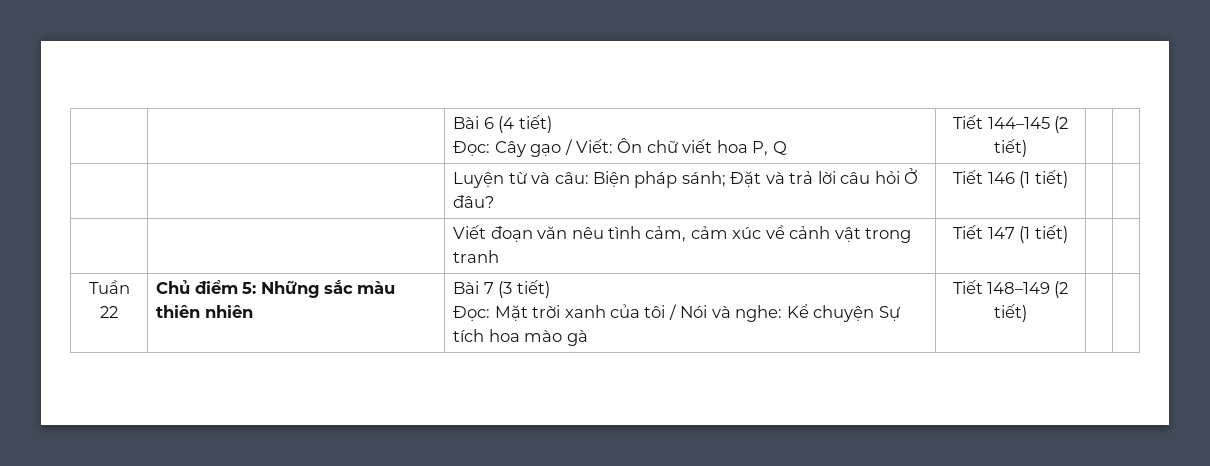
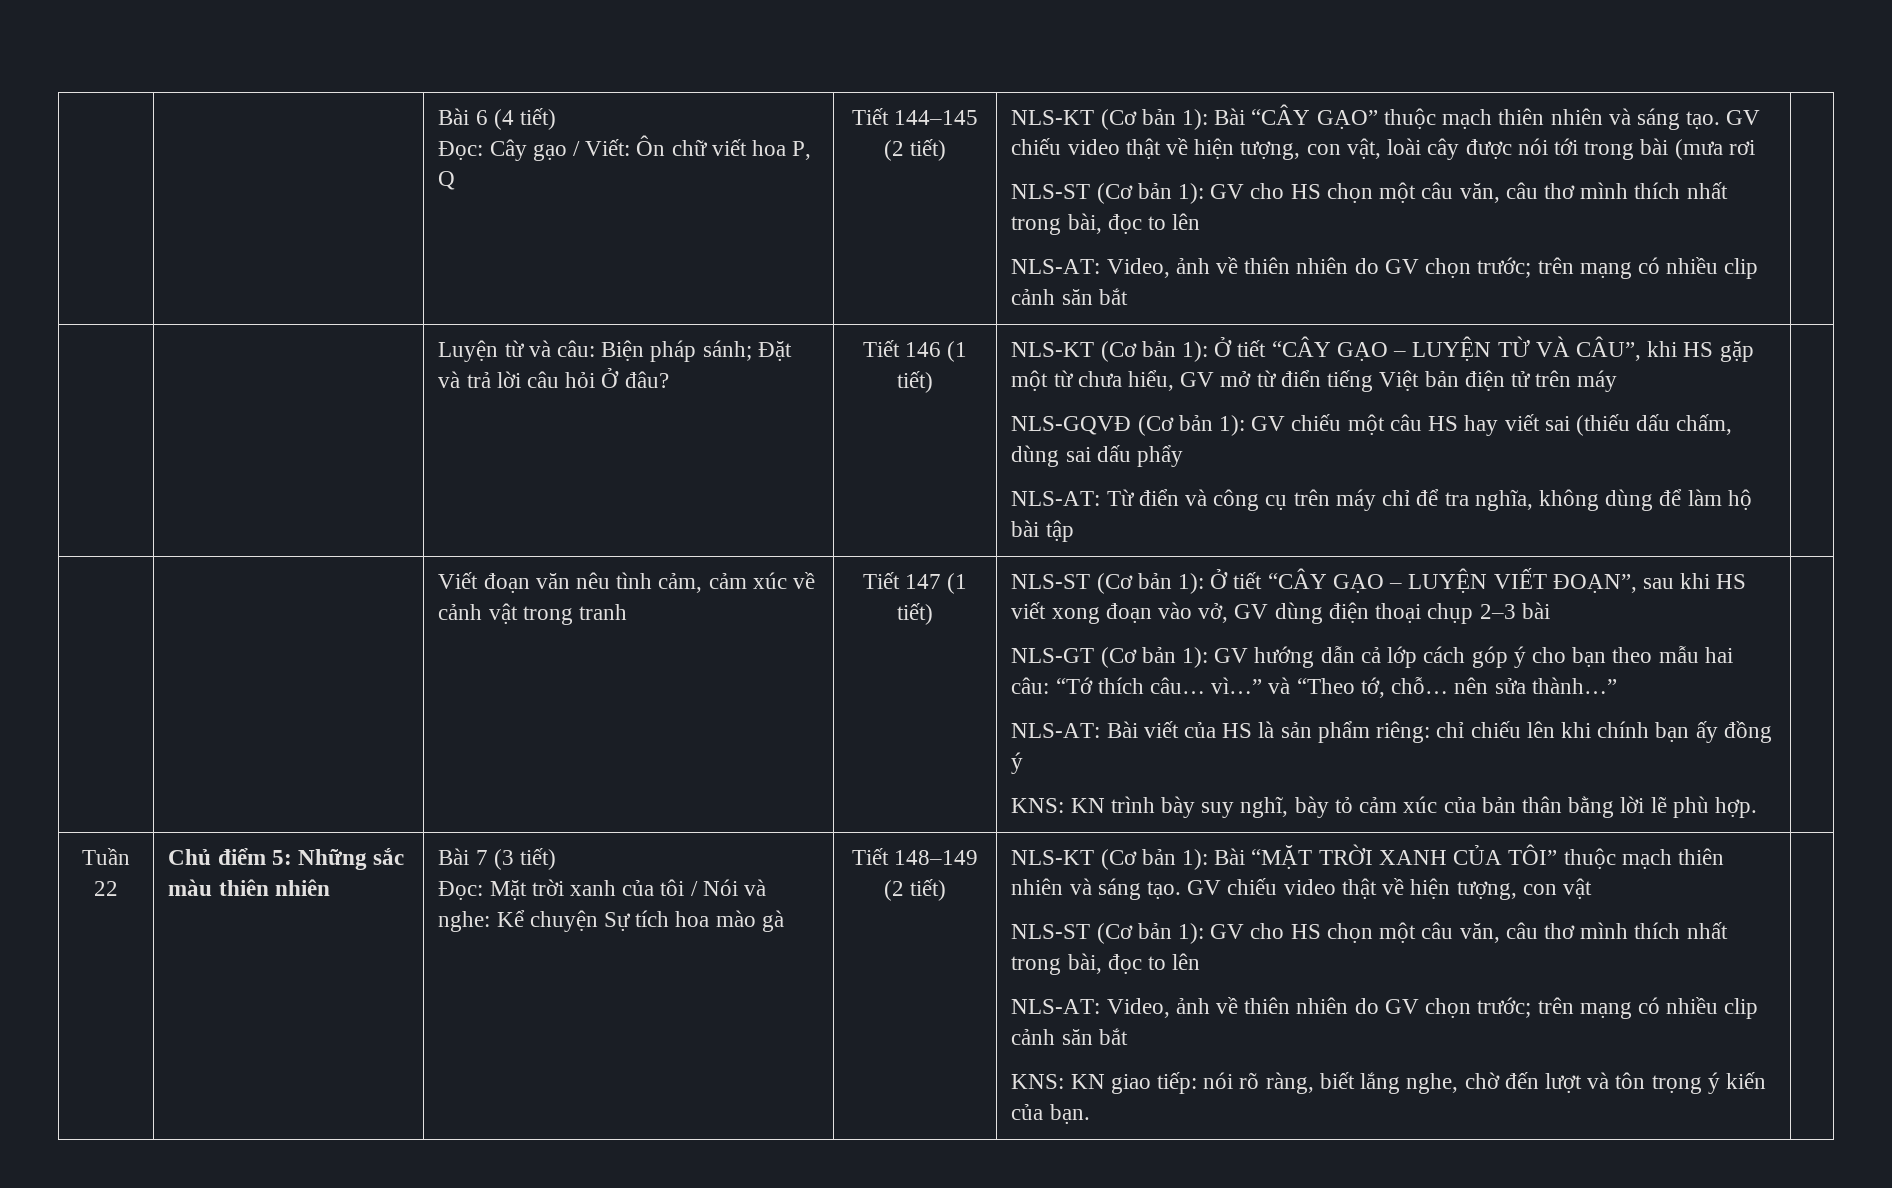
+ NLS-KT (Cơ bản 1): Bài “CÂY GẠO” thuộc mạch thiên nhiên và sáng tạo. GV chiếu video thật về hiện tượng, con vật, loài cây được nói tới trong bài (mưa rơi
+ NLS-ST (Cơ bản 1): GV cho HS chọn một câu văn, câu thơ mình thích nhất trong bài, đọc to lên
+ NLS-AT: Video, ảnh về thiên nhiên do GV chọn trước; trên mạng có nhiều clip cảnh săn bắt
+ NLS-KT (Cơ bản 1): Ở tiết “CÂY GẠO – LUYỆN TỪ VÀ CÂU”, khi HS gặp một từ chưa hiểu, GV mở từ điển tiếng Việt bản điện tử trên máy
+ NLS-GQVĐ (Cơ bản 1): GV chiếu một câu HS hay viết sai (thiếu dấu chấm, dùng sai dấu phẩy
+ NLS-AT: Từ điển và công cụ trên máy chỉ để tra nghĩa, không dùng để làm hộ bài tập
+ NLS-ST (Cơ bản 1): Ở tiết “CÂY GẠO – LUYỆN VIẾT ĐOẠN”, sau khi HS viết xong đoạn vào vở, GV dùng điện thoại chụp 2–3 bài
+ NLS-GT (Cơ bản 1): GV hướng dẫn cả lớp cách góp ý cho bạn theo mẫu hai câu: “Tớ thích câu… vì…” và “Theo tớ, chỗ… nên sửa thành…”
+ NLS-AT: Bài viết của HS là sản phẩm riêng: chỉ chiếu lên khi chính bạn ấy đồng ý
+ KNS: KN trình bày suy nghĩ, bày tỏ cảm xúc của bản thân bằng lời lẽ phù hợp.
+ NLS-KT (Cơ bản 1): Bài “MẶT TRỜI XANH CỦA TÔI” thuộc mạch thiên nhiên và sáng tạo. GV chiếu video thật về hiện tượng, con vật
+ NLS-ST (Cơ bản 1): GV cho HS chọn một câu văn, câu thơ mình thích nhất trong bài, đọc to lên
+ NLS-AT: Video, ảnh về thiên nhiên do GV chọn trước; trên mạng có nhiều clip cảnh săn bắt
+ KNS: KN giao tiếp: nói rõ ràng, biết lắng nghe, chờ đến lượt và tôn trọng ý kiến của bạn.

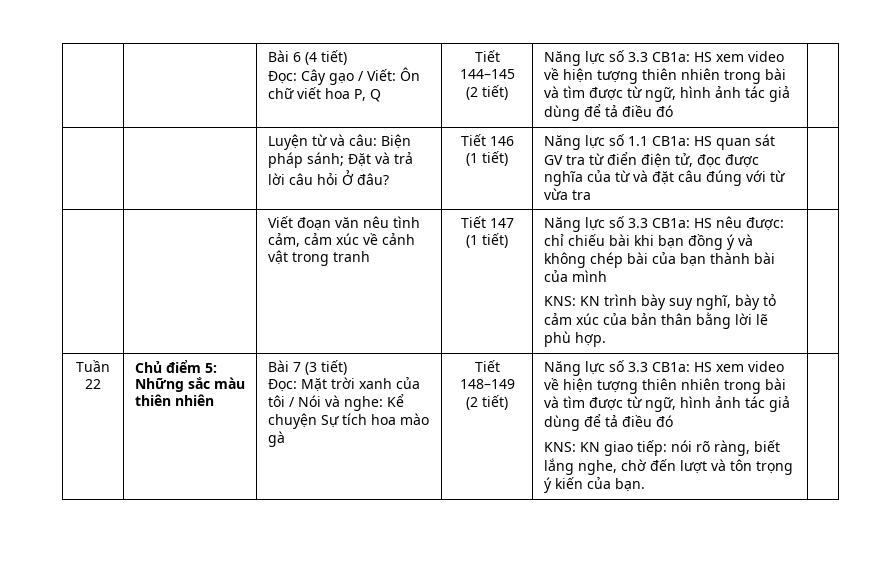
- Tiết 144–145 (2 tiết) | NLS-KT (Cơ bản 1): Bài “CÂY GẠO” thuộc mạch thiên nhiên và sáng tạo. GV chiếu video thật về hiện tượng, con vật, loài cây được nói tới trong bài (mưa rơi
- NLS-ST (Cơ bản 1): GV cho HS chọn một câu văn, câu thơ mình thích nhất trong bài, đọc to lên
- NLS-AT: Video, ảnh về thiên nhiên do GV chọn trước; trên mạng có nhiều clip cảnh săn bắt
+ Tiết 144–145 (2 tiết) | Năng lực số 3.3 CB1a: HS xem video về hiện tượng thiên nhiên trong bài và tìm được từ ngữ, hình ảnh tác giả dùng để tả điều đó
- NLS-KT (Cơ bản 1): Ở tiết “CÂY GẠO – LUYỆN TỪ VÀ CÂU”, khi HS gặp một từ chưa hiểu, GV mở từ điển tiếng Việt bản điện tử trên máy
- NLS-GQVĐ (Cơ bản 1): GV chiếu một câu HS hay viết sai (thiếu dấu chấm, dùng sai dấu phẩy
- NLS-AT: Từ điển và công cụ trên máy chỉ để tra nghĩa, không dùng để làm hộ bài tập
+ Năng lực số 1.1 CB1a: HS quan sát GV tra từ điển điện tử, đọc được nghĩa của từ và đặt câu đúng với từ vừa tra
- NLS-ST (Cơ bản 1): Ở tiết “CÂY GẠO – LUYỆN VIẾT ĐOẠN”, sau khi HS viết xong đoạn vào vở, GV dùng điện thoại chụp 2–3 bài
- NLS-GT (Cơ bản 1): GV hướng dẫn cả lớp cách góp ý cho bạn theo mẫu hai câu: “Tớ thích câu… vì…” và “Theo tớ, chỗ… nên sửa thành…”
- NLS-AT: Bài viết của HS là sản phẩm riêng: chỉ chiếu lên khi chính bạn ấy đồng ý
+ Năng lực số 3.3 CB1a: HS nêu được: chỉ chiếu bài khi bạn đồng ý và không chép bài của bạn thành bài của mình
- Tiết 148–149 (2 tiết) | NLS-KT (Cơ bản 1): Bài “MẶT TRỜI XANH CỦA TÔI” thuộc mạch thiên nhiên và sáng tạo. GV chiếu video thật về hiện tượng, con vật
- NLS-ST (Cơ bản 1): GV cho HS chọn một câu văn, câu thơ mình thích nhất trong bài, đọc to lên
- NLS-AT: Video, ảnh về thiên nhiên do GV chọn trước; trên mạng có nhiều clip cảnh săn bắt
+ Tiết 148–149 (2 tiết) | Năng lực số 3.3 CB1a: HS xem video về hiện tượng thiên nhiên trong bài và tìm được từ ngữ, hình ảnh tác giả dùng để tả điều đó

